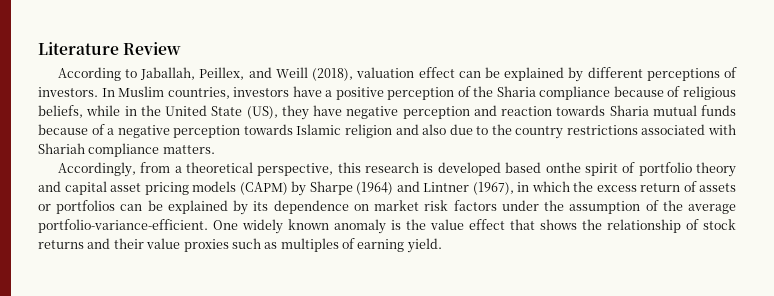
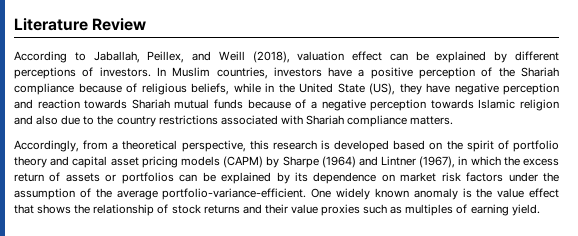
- In Muslim countries, investors have a positive perception of the Sharia compliance because of religious beliefs, while in the United State (US), they have negative perception and reaction towards Sharia mutual funds because of a negative perception towards Islamic religion and also due to the country restrictions associated with Shariah compliance matters.
+ In Muslim countries, investors have a positive perception of the Shariah compliance because of religious beliefs, while in the United State (US), they have negative perception and reaction towards Shariah mutual funds because of a negative perception towards Islamic religion and also due to the country restrictions associated with Shariah compliance matters.
- Accordingly, from a theoretical perspective, this research is developed based onthe spirit of portfolio theory and capital asset pricing models (CAPM) by Sharpe (1964) and Lintner (1967), in which the excess return of assets or portfolios can be explained by its dependence on market risk factors under the assumption of the average portfolio-variance-efficient.
+ Accordingly, from a theoretical perspective, this research is developed based on the spirit of portfolio theory and capital asset pricing models (CAPM) by Sharpe (1964) and Lintner (1967), in which the excess return of assets or portfolios can be explained by its dependence on market risk factors under the assumption of the average portfolio-variance-efficient.

